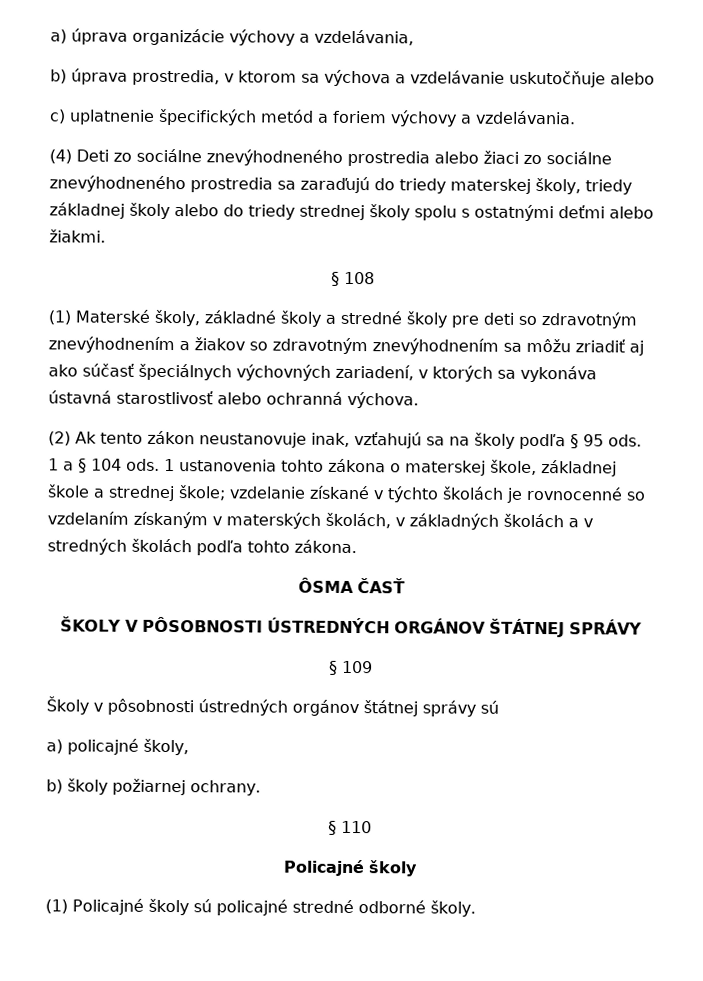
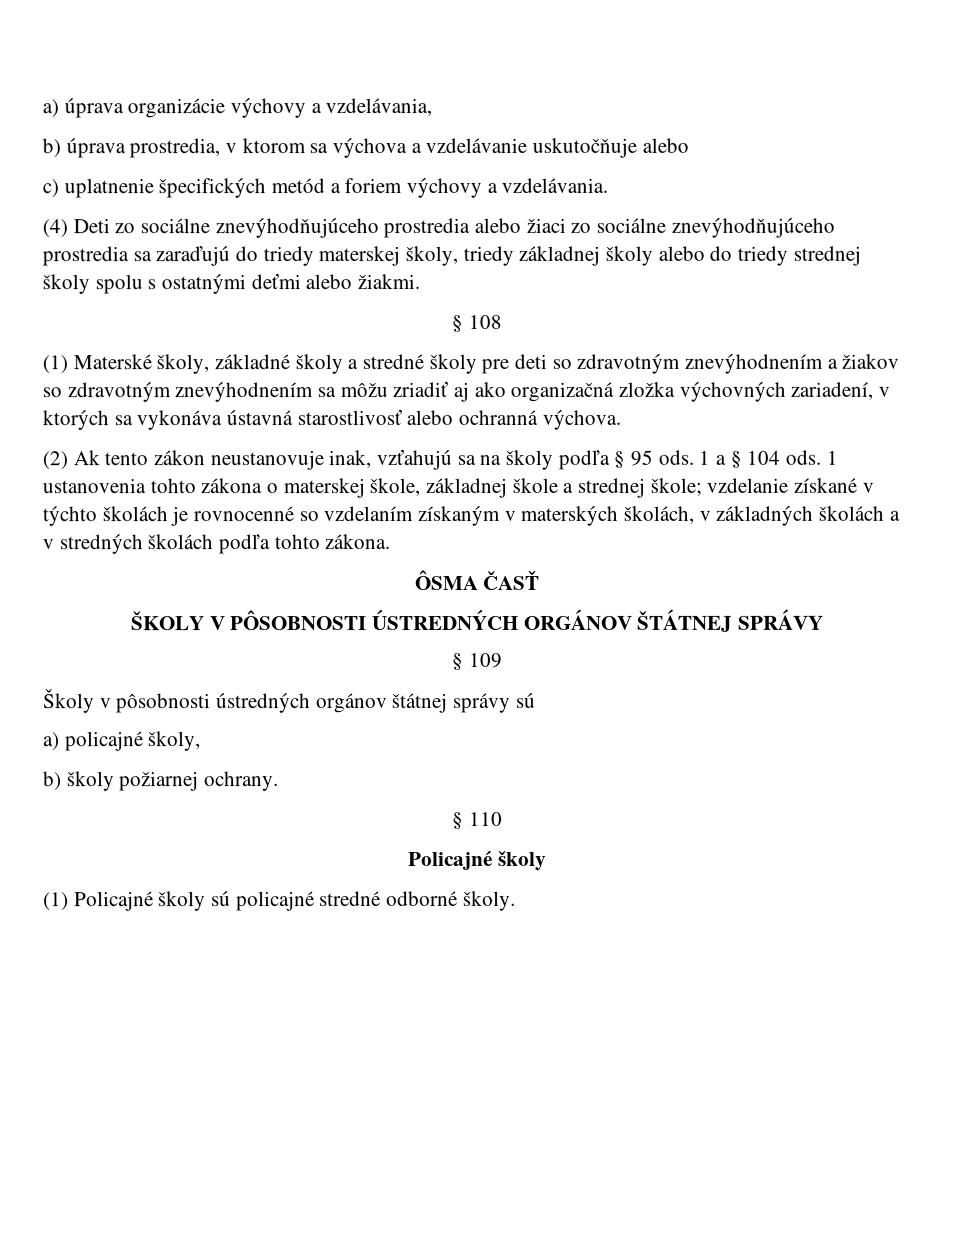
- (4) Deti zo sociálne znevýhodneného prostredia alebo žiaci zo sociálne znevýhodneného prostredia sa zaraďujú do triedy materskej školy, triedy základnej školy alebo do triedy strednej školy spolu s ostatnými deťmi alebo žiakmi.
+ (4) Deti zo sociálne znevýhodňujúceho prostredia alebo žiaci zo sociálne znevýhodňujúceho prostredia sa zaraďujú do triedy materskej školy, triedy základnej školy alebo do triedy strednej školy spolu s ostatnými deťmi alebo žiakmi.
- (1) Materské školy, základné školy a stredné školy pre deti so zdravotným znevýhodnením a žiakov so zdravotným znevýhodnením sa môžu zriadiť aj ako súčasť špeciálnych výchovných zariadení, v ktorých sa vykonáva ústavná starostlivosť alebo ochranná výchova.
+ (1) Materské školy, základné školy a stredné školy pre deti so zdravotným znevýhodnením a žiakov so zdravotným znevýhodnením sa môžu zriadiť aj ako organizačná zložka výchovných zariadení, v ktorých sa vykonáva ústavná starostlivosť alebo ochranná výchova.

